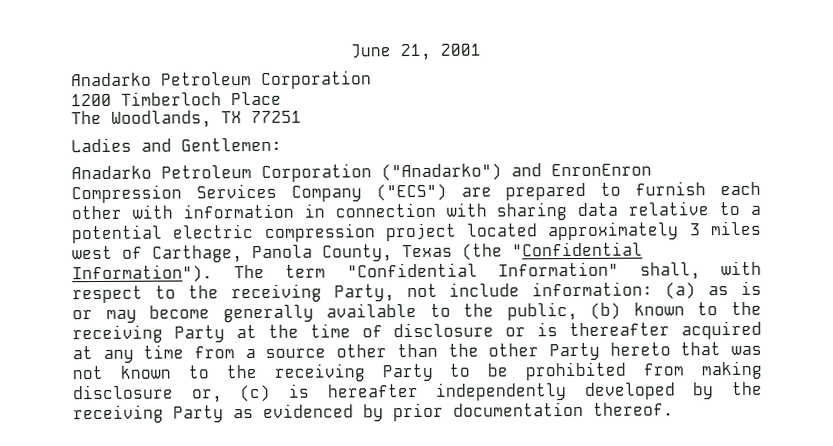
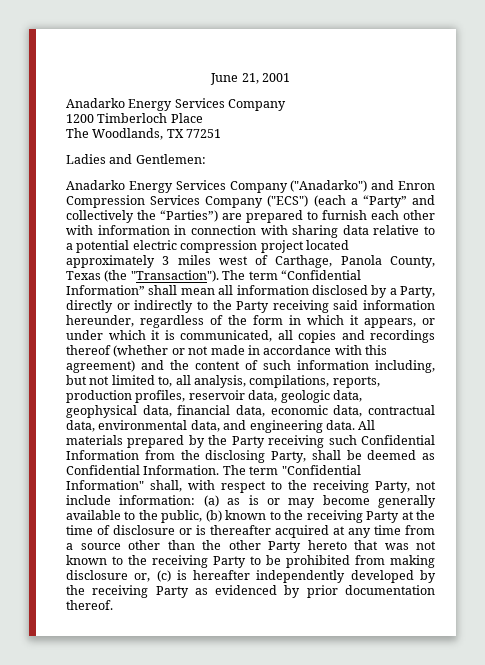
  June 21, 2001
- Anadarko Petroleum Corporation
+ Anadarko Energy Services Company
- Anadarko Petroleum Corporation ("Anadarko") and EnronEnron Compression Services Company ("ECS") are prepared to furnish each other with information in connection with sharing data relative to a potential electric compression project located approximately 3 miles west of Carthage, Panola County, Texas (the "Confidential Information").
+ Anadarko Energy Services Company ("Anadarko") and Enron Compression Services Company ("ECS") (each a “Party” and collectively the “Parties”) are prepared to furnish each other with information in connection with sharing data relative to a potential electric compression project located approximately 3 miles west of Carthage, Panola County, Texas (the "Transaction"). The term “Confidential Information” shall mean all information disclosed by a Party, directly or indirectly to the Party receiving said information hereunder, regardless of the form in which it appears, or under which it is communicated, all copies and recordings thereof (whether or not made in accordance with this agreement) and the content of such information including, but not limited to, all analysis, compilations, reports, production profiles, reservoir data, geologic data, geophysical data, financial data, economic data, contractual data, environmental data, and engineering data. All materials prepared by the Party receiving such Confidential Information from the disclosing Party, shall be deemed as Confidential Information.

